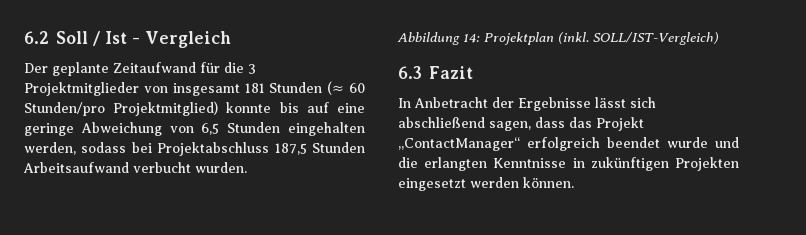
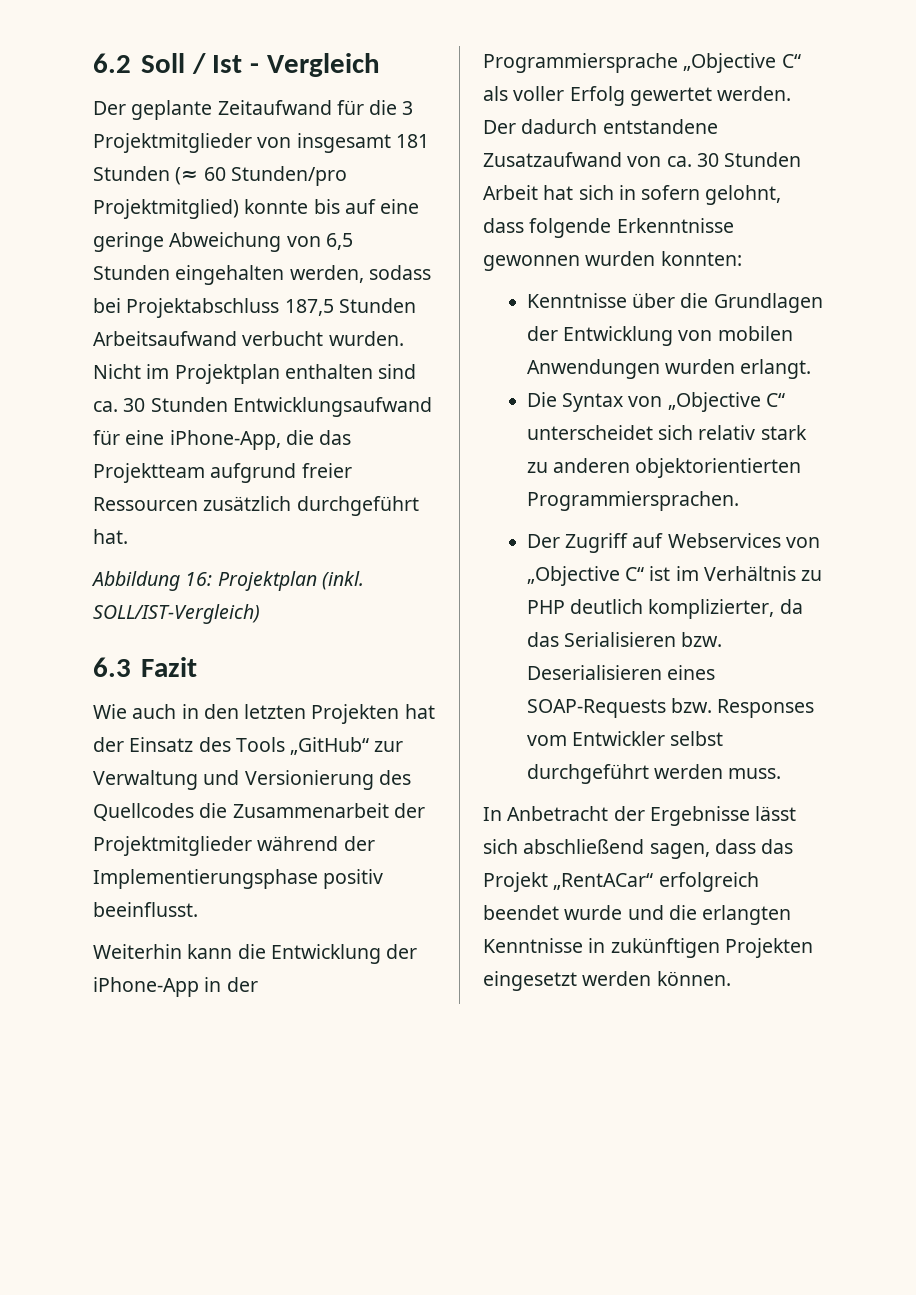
+ Nicht im Projektplan enthalten sind ca. 30 Stunden Entwicklungsaufwand für eine iPhone-App, die das Projektteam aufgrund freier Ressourcen zusätzlich durchgeführt hat.
- Abbildung 14: Projektplan (inkl.
+ Abbildung 16: Projektplan (inkl.
+ Wie auch in den letzten Projekten hat der Einsatz des Tools „GitHub“ zur Verwaltung und Versionierung des Quellcodes die Zusammenarbeit der Projektmitglieder während der Implementierungsphase positiv beeinflusst.
+ Weiterhin kann die Entwicklung der iPhone-App in der Programmiersprache „Objective C“ als voller Erfolg gewertet werden. Der dadurch entstandene Zusatzaufwand von ca. 30 Stunden Arbeit hat sich in sofern gelohnt, dass folgende Erkenntnisse gewonnen wurden konnten:
+ Kenntnisse über die Grundlagen der Entwicklung von mobilen Anwendungen wurden erlangt.
+ Die Syntax von „Objective C“ unterscheidet sich relativ stark zu anderen objektorientierten Programmiersprachen.
+ Der Zugriff auf Webservices von „Objective C“ ist im Verhältnis zu PHP deutlich komplizierter, da das Serialisieren bzw. Deserialisieren eines SOAP-Requests bzw. Responses vom Entwickler selbst durchgeführt werden muss.
- In Anbetracht der Ergebnisse lässt sich abschließend sagen, dass das Projekt „ContactManager“ erfolgreich beendet wurde und die erlangten Kenntnisse in zukünftigen Projekten eingesetzt werden können.
+ In Anbetracht der Ergebnisse lässt sich abschließend sagen, dass das Projekt „RentACar“ erfolgreich beendet wurde und die erlangten Kenntnisse in zukünftigen Projekten eingesetzt werden können.

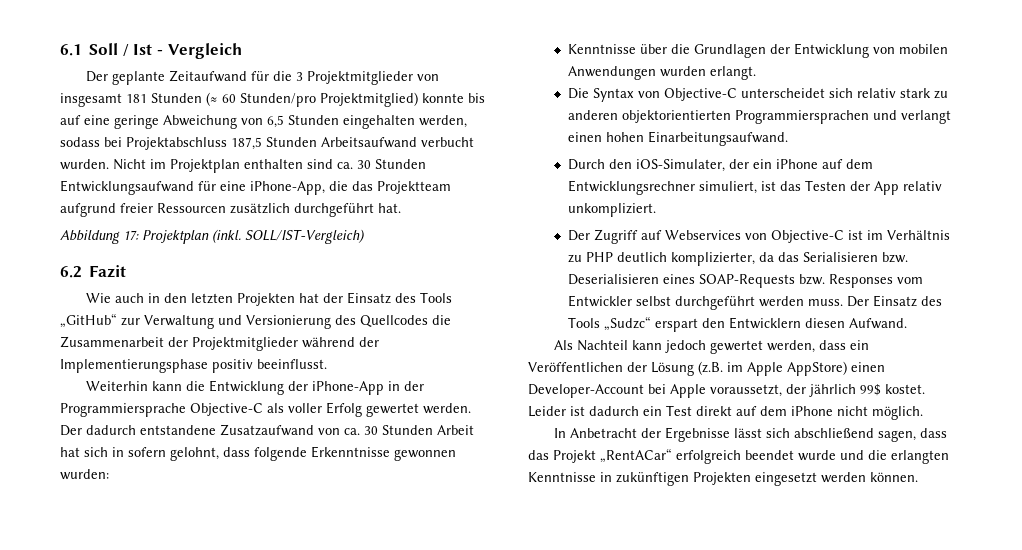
- 6.2 Soll / Ist - Vergleich
+ 6.1 Soll / Ist - Vergleich
- Abbildung 16: Projektplan (inkl.
+ Abbildung 17: Projektplan (inkl.
- 6.3 Fazit
+ 6.2 Fazit
- Weiterhin kann die Entwicklung der iPhone-App in der Programmiersprache „Objective C“ als voller Erfolg gewertet werden.
+ Weiterhin kann die Entwicklung der iPhone-App in der Programmiersprache Objective-C als voller Erfolg gewertet werden.
- Der dadurch entstandene Zusatzaufwand von ca. 30 Stunden Arbeit hat sich in sofern gelohnt, dass folgende Erkenntnisse gewonnen wurden konnten:
+ Der dadurch entstandene Zusatzaufwand von ca. 30 Stunden Arbeit hat sich in sofern gelohnt, dass folgende Erkenntnisse gewonnen wurden:
- Die Syntax von „Objective C“ unterscheidet sich relativ stark zu anderen objektorientierten Programmiersprachen.
+ Die Syntax von Objective-C unterscheidet sich relativ stark zu anderen objektorientierten Programmiersprachen und verlangt einen hohen Einarbeitungsaufwand.
+ Durch den iOS-Simulater, der ein iPhone auf dem Entwicklungsrechner simuliert, ist das Testen der App relativ unkompliziert.
- Der Zugriff auf Webservices von „Objective C“ ist im Verhältnis zu PHP deutlich komplizierter, da das Serialisieren bzw. Deserialisieren eines SOAP-Requests bzw. Responses vom Entwickler selbst durchgeführt werden muss.
+ Der Zugriff auf Webservices von Objective-C ist im Verhältnis zu PHP deutlich komplizierter, da das Serialisieren bzw. Deserialisieren eines SOAP-Requests bzw. Responses vom Entwickler selbst durchgeführt werden muss. Der Einsatz des Tools „Sudzc“ erspart den Entwicklern diesen Aufwand.
+ Als Nachteil kann jedoch gewertet werden, dass ein Veröffentlichen der Lösung (z.B. im Apple AppStore) einen Developer-Account bei Apple voraussetzt, der jährlich 99$ kostet. Leider ist dadurch ein Test direkt auf dem iPhone nicht möglich.

